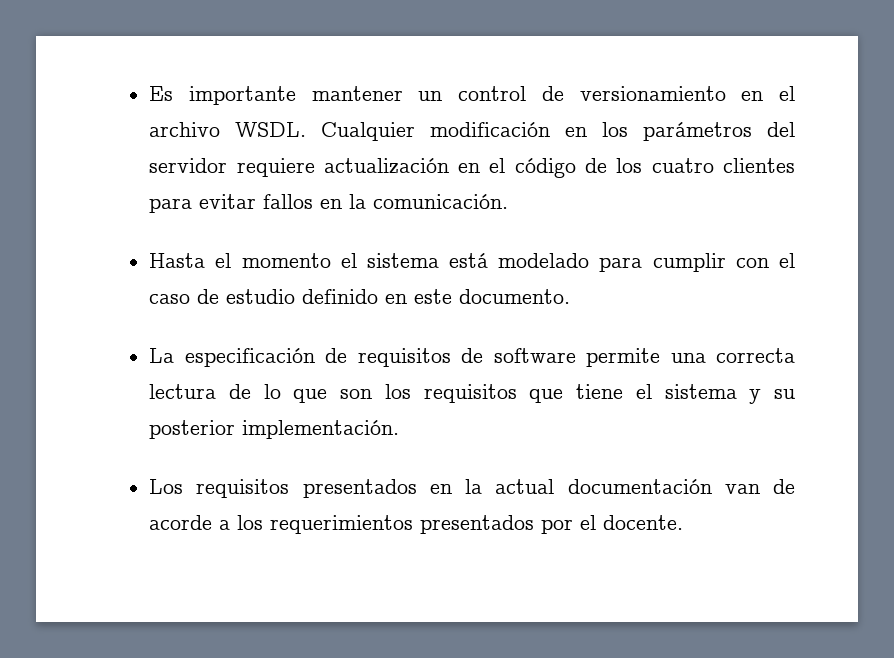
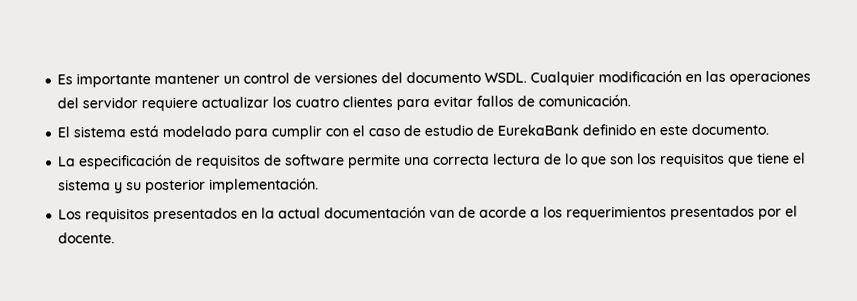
- Es importante mantener un control de versionamiento en el archivo WSDL.
+ Es importante mantener un control de versiones del documento WSDL.
- Cualquier modificación en los parámetros del servidor requiere actualización en el código de los cuatro clientes para evitar fallos en la comunicación.
+ Cualquier modificación en las operaciones del servidor requiere actualizar los cuatro clientes para evitar fallos de comunicación.
- Hasta el momento el sistema está modelado para cumplir con el caso de estudio definido en este documento.
+ El sistema está modelado para cumplir con el caso de estudio de EurekaBank definido en este documento.

